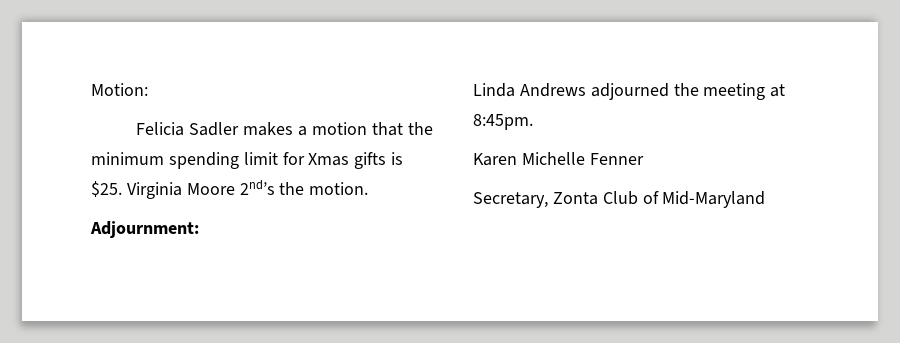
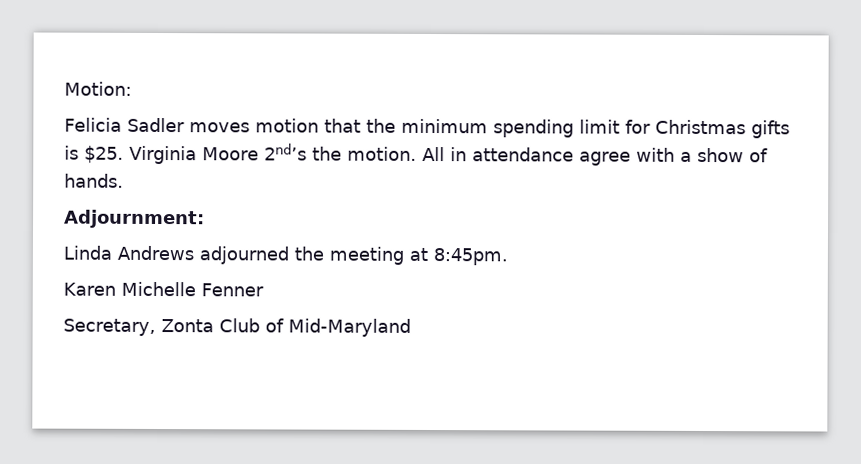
- Felicia Sadler makes a motion that the minimum spending limit for Xmas gifts is $25.
+ Felicia Sadler moves motion that the minimum spending limit for Christmas gifts is $25.
+ All in attendance agree with a show of hands.

